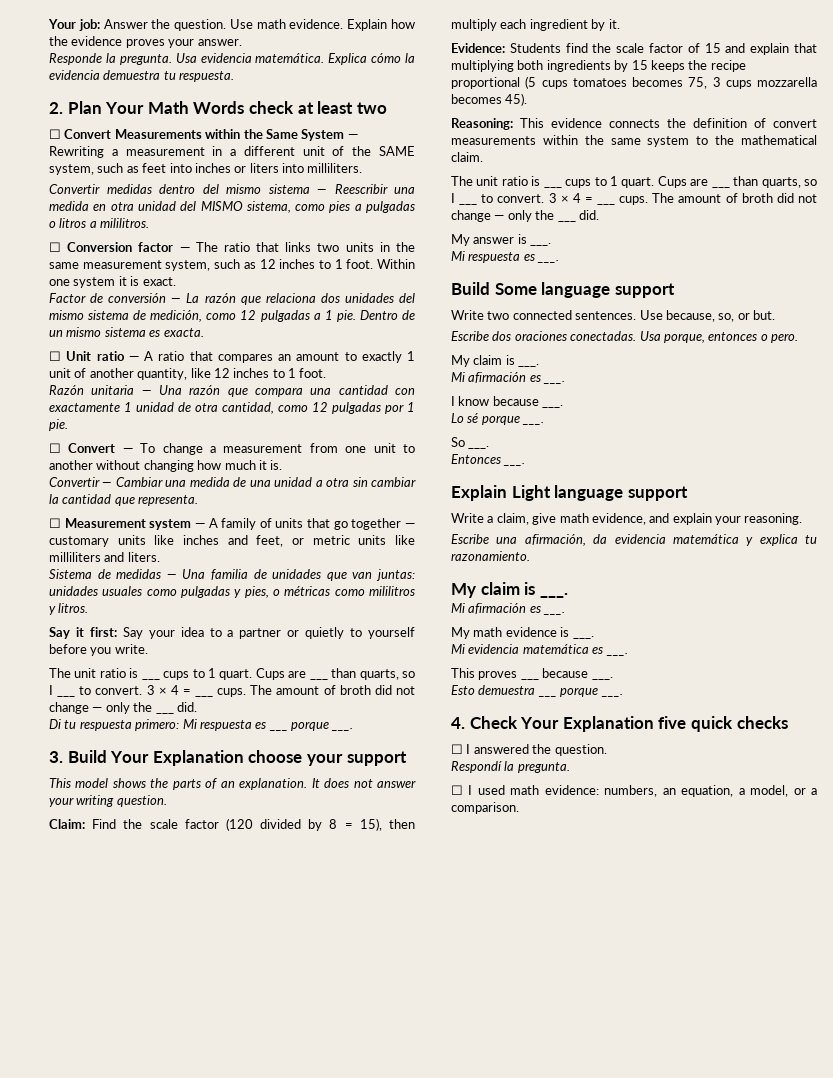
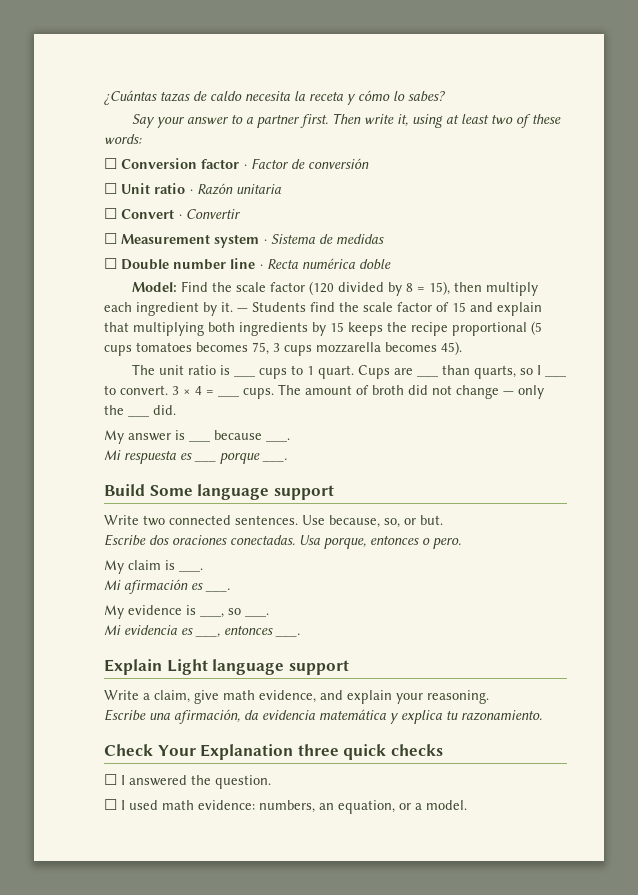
- Your job: Answer the question. Use math evidence. Explain how the evidence proves your answer.
- Responde la pregunta. Usa evidencia matemática. Explica cómo la evidencia demuestra tu respuesta.
- 2. Plan Your Math Words check at least two
- ☐ Convert Measurements within the Same System — Rewriting a measurement in a different unit of the SAME system, such as feet into inches or liters into milliliters.
- Convertir medidas dentro del mismo sistema — Reescribir una medida en otra unidad del MISMO sistema, como pies a pulgadas o litros a mililitros.
- ☐ Conversion factor — The ratio that links two units in the same measurement system, such as 12 inches to 1 foot. Within one system it is exact.
- Factor de conversión — La razón que relaciona dos unidades del mismo sistema de medición, como 12 pulgadas a 1 pie. Dentro de un mismo sistema es exacta.
- ☐ Unit ratio — A ratio that compares an amount to exactly 1 unit of another quantity, like 12 inches to 1 foot.
- Razón unitaria — Una razón que compara una cantidad con exactamente 1 unidad de otra cantidad, como 12 pulgadas por 1 pie.
- ☐ Convert — To change a measurement from one unit to another without changing how much it is.
- Convertir — Cambiar una medida de una unidad a otra sin cambiar la cantidad que representa.
- ☐ Measurement system — A family of units that go together — customary units like inches and feet, or metric units like milliliters and liters.
- Sistema de medidas — Una familia de unidades que van juntas: unidades usuales como pulgadas y pies, o métricas como mililitros y litros.
- Say it first: Say your idea to a partner or quietly to yourself before you write.
- The unit ratio is ___ cups to 1 quart. Cups are ___ than quarts, so I ___ to convert. 3 × 4 = ___ cups. The amount of broth did not change — only the ___ did.
- Di tu respuesta primero: Mi respuesta es ___ porque ___.
- 3. Build Your Explanation choose your support
- This model shows the parts of an explanation. It does not answer your writing question.
- Claim: Find the scale factor (120 divided by 8 = 15), then multiply each ingredient by it.
- Evidence: Students find the scale factor of 15 and explain that multiplying both ingredients by 15 keeps the recipe proportional (5 cups tomatoes becomes 75, 3 cups mozzarella becomes 45).
+ ¿Cuántas tazas de caldo necesita la receta y cómo lo sabes?
+ Say your answer to a partner first. Then write it, using at least two of these words:
+ ☐ Conversion factor · Factor de conversión
+ ☐ Unit ratio · Razón unitaria
+ ☐ Convert · Convertir
+ ☐ Measurement system · Sistema de medidas
+ ☐ Double number line · Recta numérica doble
+ Model: Find the scale factor (120 divided by 8 = 15), then multiply each ingredient by it. — Students find the scale factor of 15 and explain that multiplying both ingredients by 15 keeps the recipe proportional (5 cups tomatoes becomes 75, 3 cups mozzarella becomes 45).
- Reasoning: This evidence connects the definition of convert measurements within the same system to the mathematical claim.
- My answer is ___.
+ My answer is ___ because ___.
- Mi respuesta es ___.
+ Mi respuesta es ___ porque ___.
- I know because ___.
- Lo sé porque ___.
- So ___.
- Entonces ___.
+ My evidence is ___, so ___.
+ Mi evidencia es ___, entonces ___.
  Escribe una afirmación, da evidencia matemática y explica tu razonamiento.
- My claim is ___.
- Mi afirmación es ___.
- My math evidence is ___.
- Mi evidencia matemática es ___.
- This proves ___ because ___.
- Esto demuestra ___ porque ___.
- 4. Check Your Explanation five quick checks
+ Check Your Explanation three quick checks
- Respondí la pregunta.
- ☐ I used math evidence: numbers, an equation, a model, or a comparison.
+ ☐ I used math evidence: numbers, an equation, or a model.

